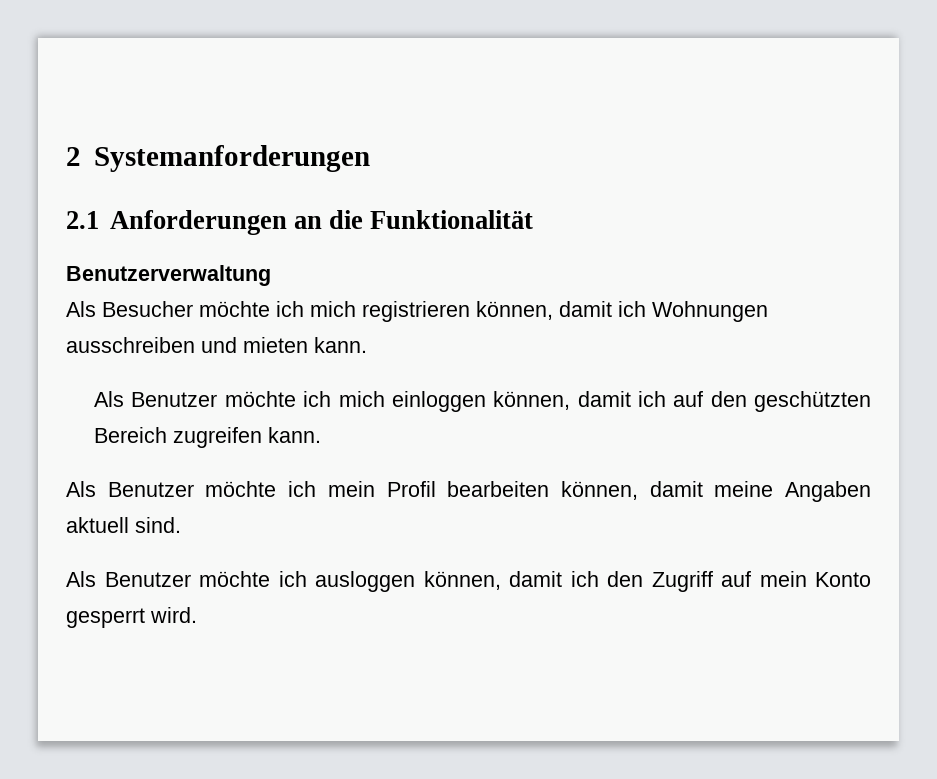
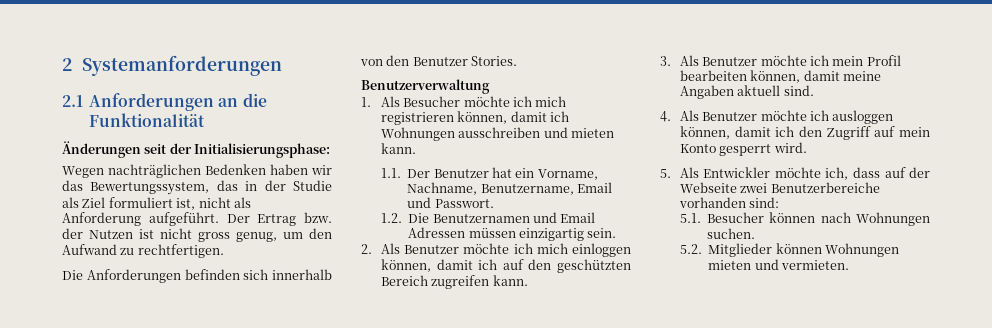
+ Änderungen seit der Initialisierungsphase:
+ Wegen nachträglichen Bedenken haben wir das Bewertungssystem, das in der Studie als Ziel formuliert ist, nicht als Anforderung aufgeführt. Der Ertrag bzw. der Nutzen ist nicht gross genug, um den Aufwand zu rechtfertigen.
+ Die Anforderungen befinden sich innerhalb von den Benutzer Stories.
- Als Besucher möchte ich mich registrieren können, damit ich Wohnungen ausschreiben und mieten kann.
+ 1. Als Besucher möchte ich mich registrieren können, damit ich Wohnungen ausschreiben und mieten kann.
- Als Benutzer möchte ich mich einloggen können, damit ich auf den geschützten Bereich zugreifen kann.
+ 1.1. Der Benutzer hat ein Vorname, Nachname, Benutzername, Email und Passwort.
+ 1.2. Die Benutzernamen und Email Adressen müssen einzigartig sein.
+ 2. Als Benutzer möchte ich mich einloggen können, damit ich auf den geschützten Bereich zugreifen kann.
- Als Benutzer möchte ich mein Profil bearbeiten können, damit meine Angaben aktuell sind.
+ 3. Als Benutzer möchte ich mein Profil bearbeiten können, damit meine Angaben aktuell sind.
- Als Benutzer möchte ich ausloggen können, damit ich den Zugriff auf mein Konto gesperrt wird.
+ 4. Als Benutzer möchte ich ausloggen können, damit ich den Zugriff auf mein Konto gesperrt wird.
+ 5. Als Entwickler möchte ich, dass auf der Webseite zwei Benutzerbereiche vorhanden sind:
+ 5.1. Besucher können nach Wohnungen suchen.
+ 5.2. Mitglieder können Wohnungen mieten und vermieten.

